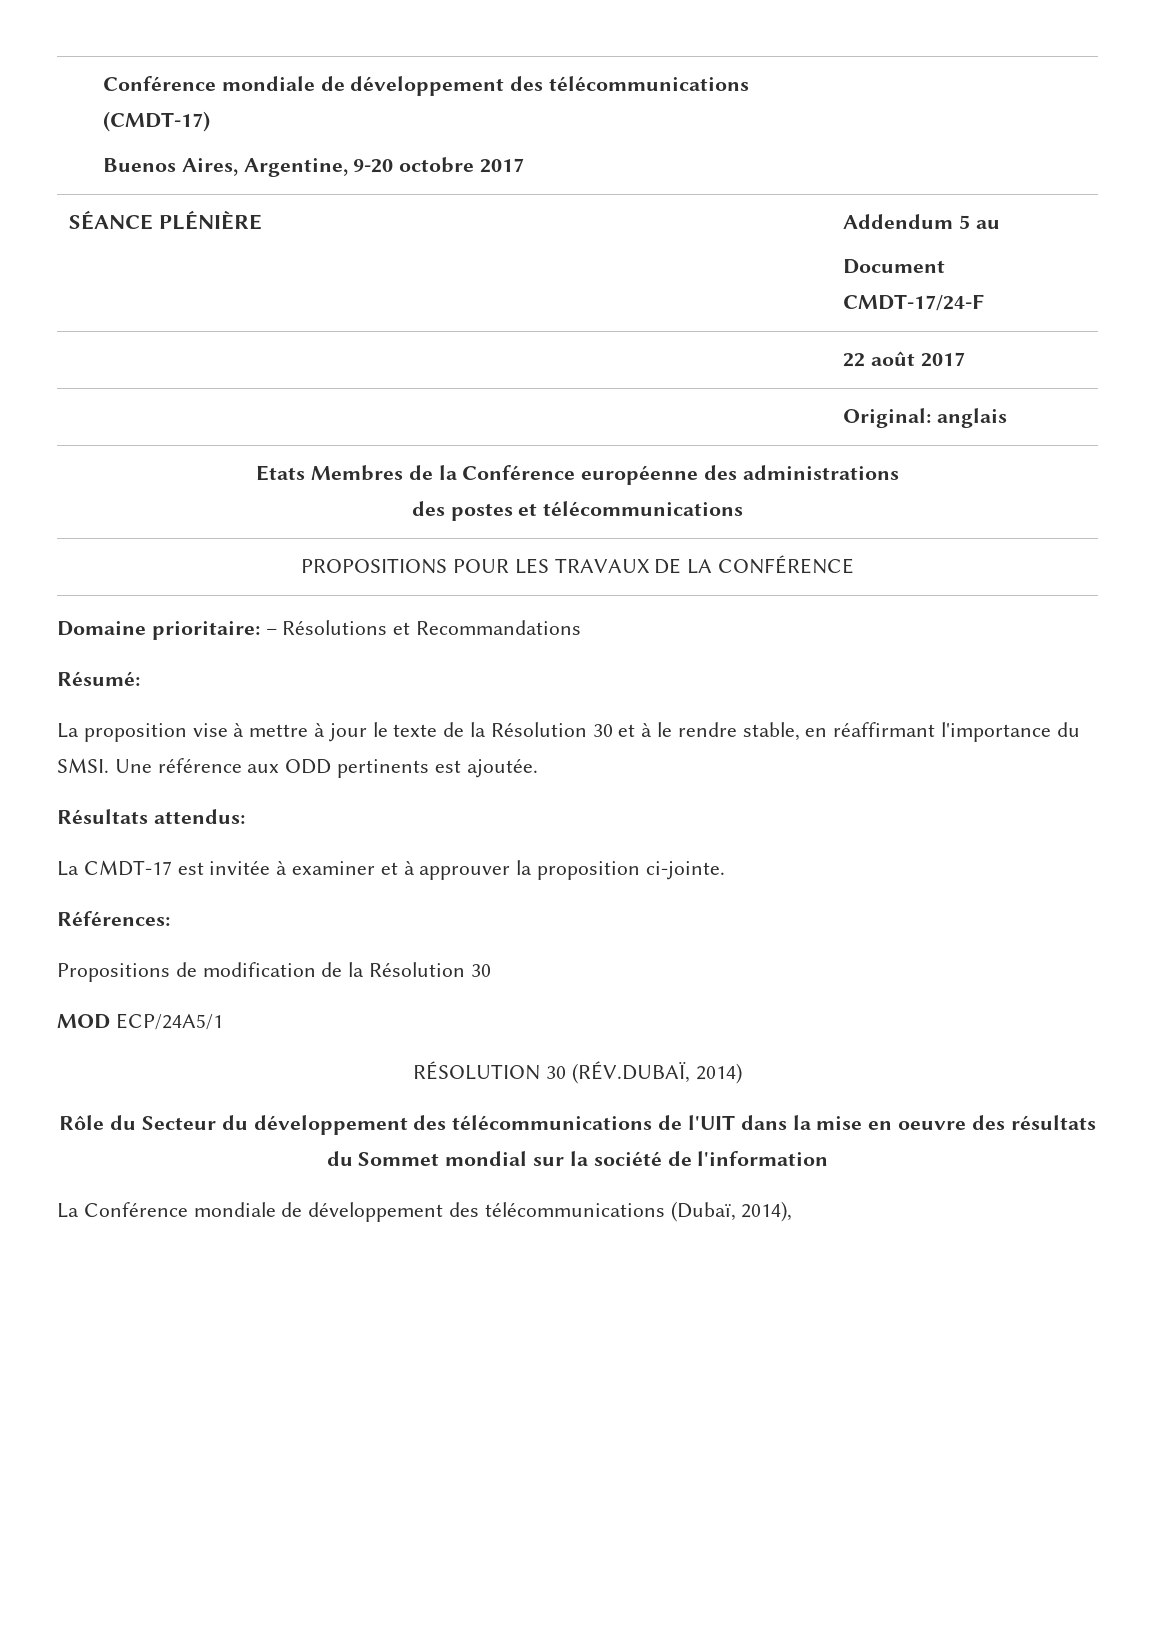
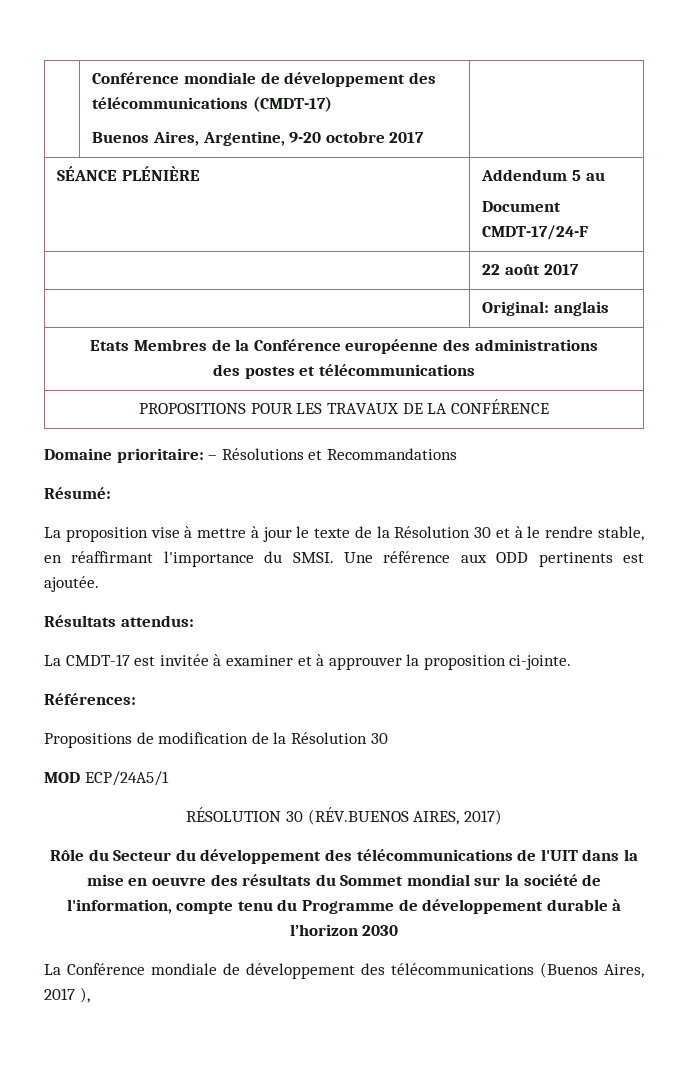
- RÉSOLUTION 30 (RÉV.DUBAÏ, 2014)
+ RÉSOLUTION 30 (RÉV.BUENOS AIRES, 2017)
- Rôle du Secteur du développement des télécommunications de l'UIT dans la mise en oeuvre des résultats du Sommet mondial sur la société de l'information
+ Rôle du Secteur du développement des télécommunications de l'UIT dans la mise en oeuvre des résultats du Sommet mondial sur la société de l'information, compte tenu du Programme de développement durable à l’horizon 2030
- La Conférence mondiale de développement des télécommunications (Dubaï, 2014),
+ La Conférence mondiale de développement des télécommunications (Buenos Aires, 2017 ),

